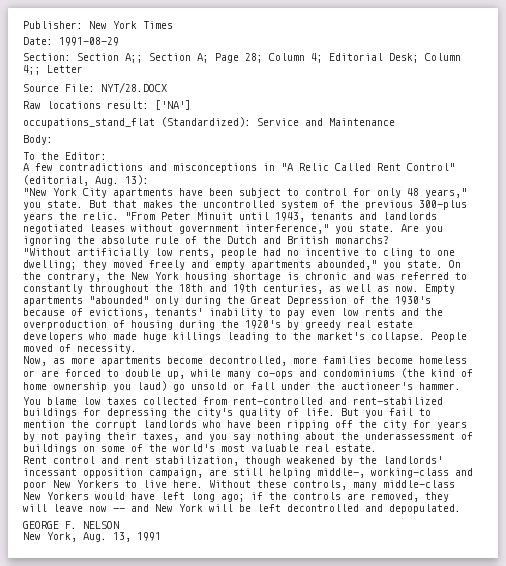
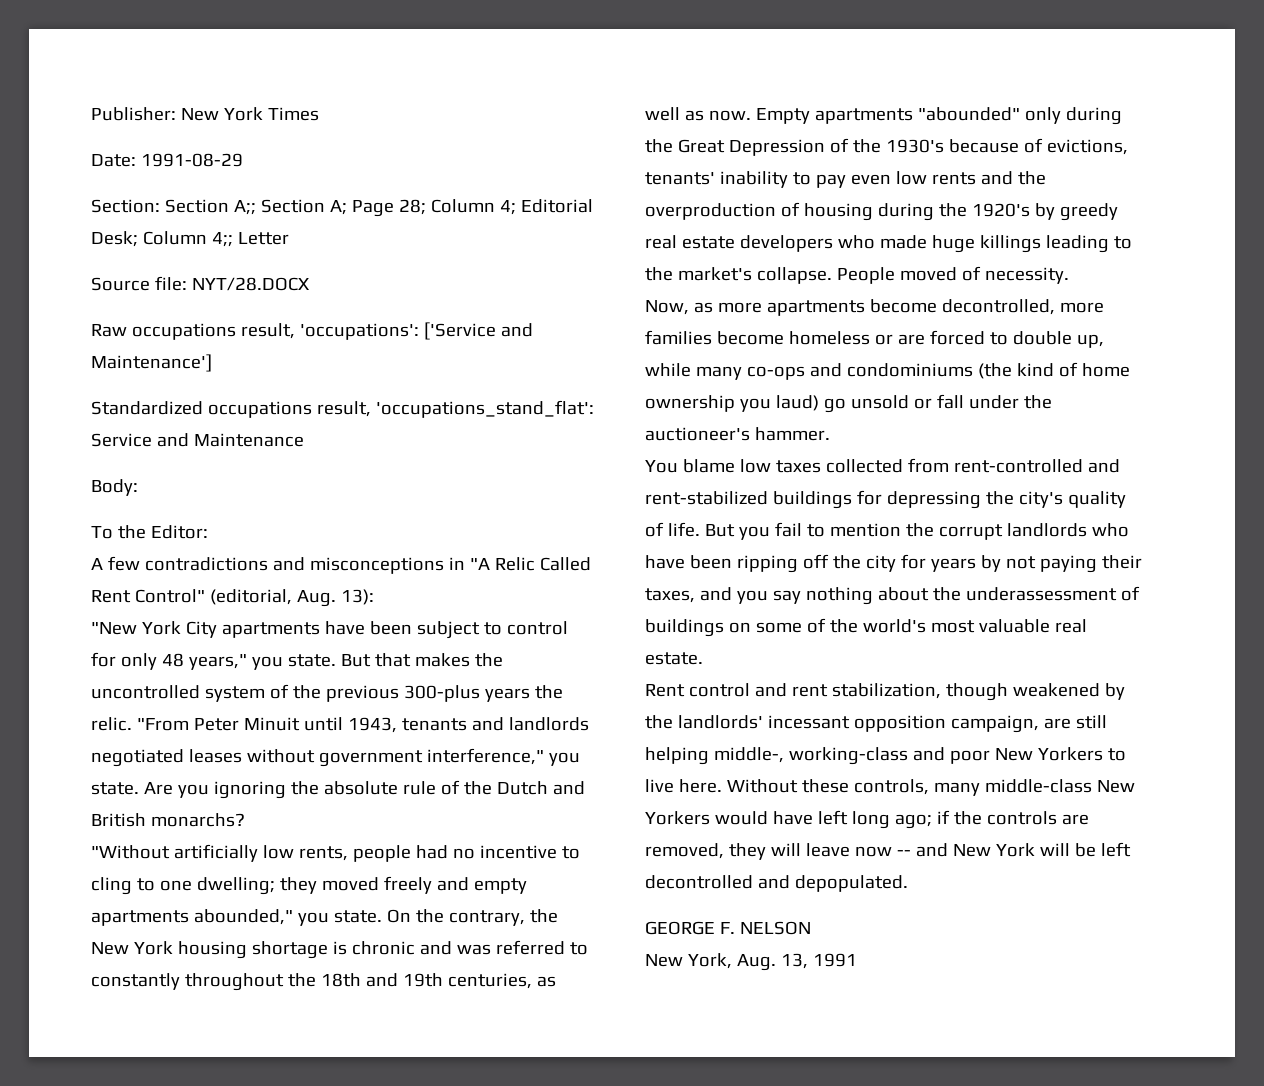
- Source File: NYT/28.DOCX
+ Source file: NYT/28.DOCX
- Raw locations result: ['NA']
- occupations_stand_flat (Standardized): Service and Maintenance
+ Raw occupations result, 'occupations': ['Service and Maintenance']
+ Standardized occupations result, 'occupations_stand_flat': Service and Maintenance

